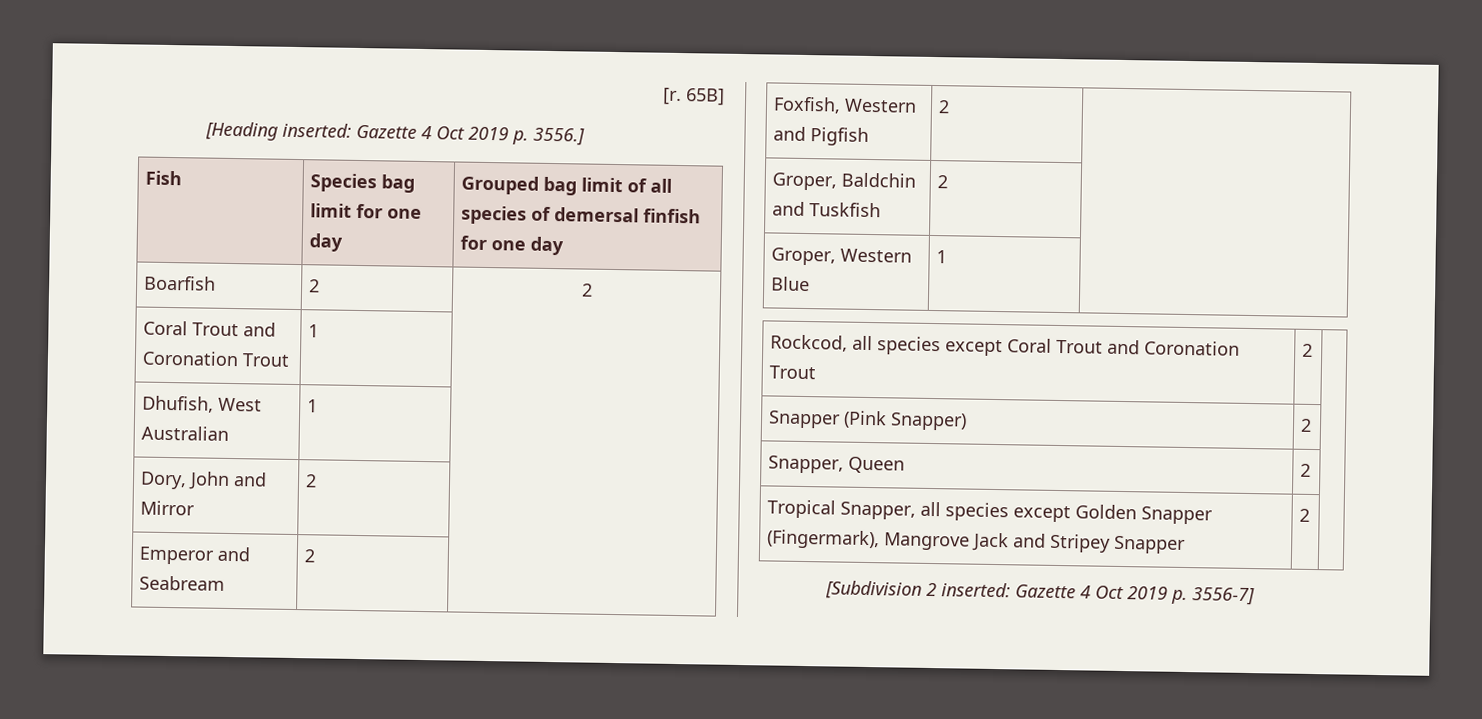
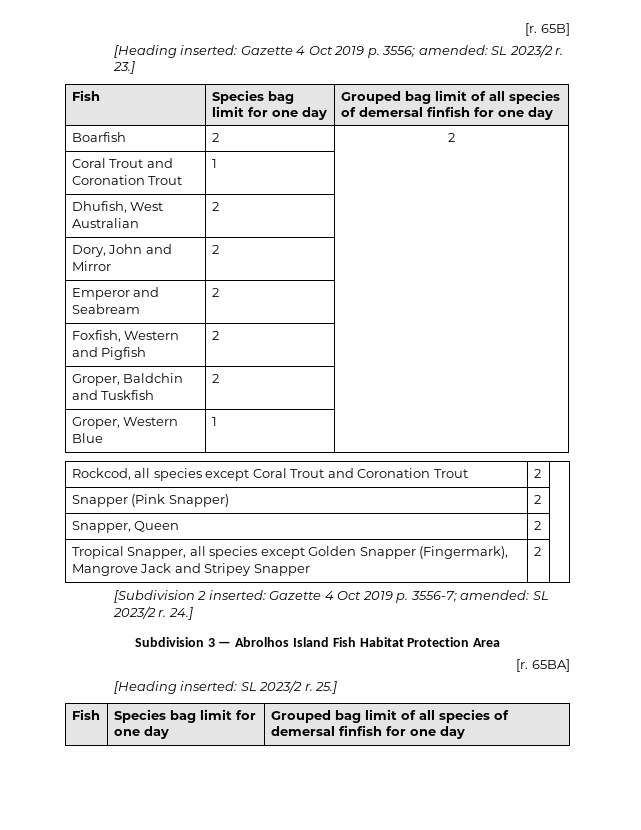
- [Heading inserted: Gazette 4 Oct 2019 p. 3556.]
+ [Heading inserted: Gazette 4 Oct 2019 p. 3556; amended: SL 2023/2 r. 23.]
- Dhufish, West Australian | 1 |
+ Dhufish, West Australian | 2 |
- [Subdivision 2 inserted: Gazette 4 Oct 2019 p. 3556-7]
+ [Subdivision 2 inserted: Gazette 4 Oct 2019 p. 3556-7; amended: SL 2023/2 r. 24.]
+ Subdivision 3 — Abrolhos Island Fish Habitat Protection Area
+ [r. 65BA]
+ [Heading inserted: SL 2023/2 r. 25.]
+ Fish | Species bag limit for one day | Grouped bag limit of all species of demersal finfish for one day

